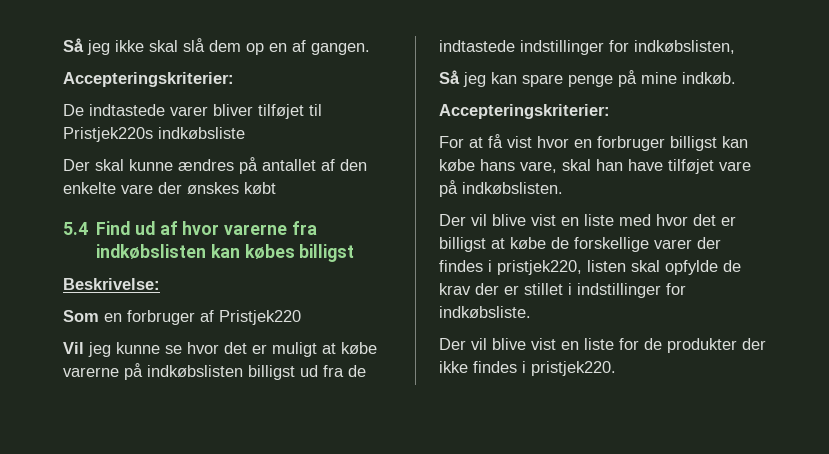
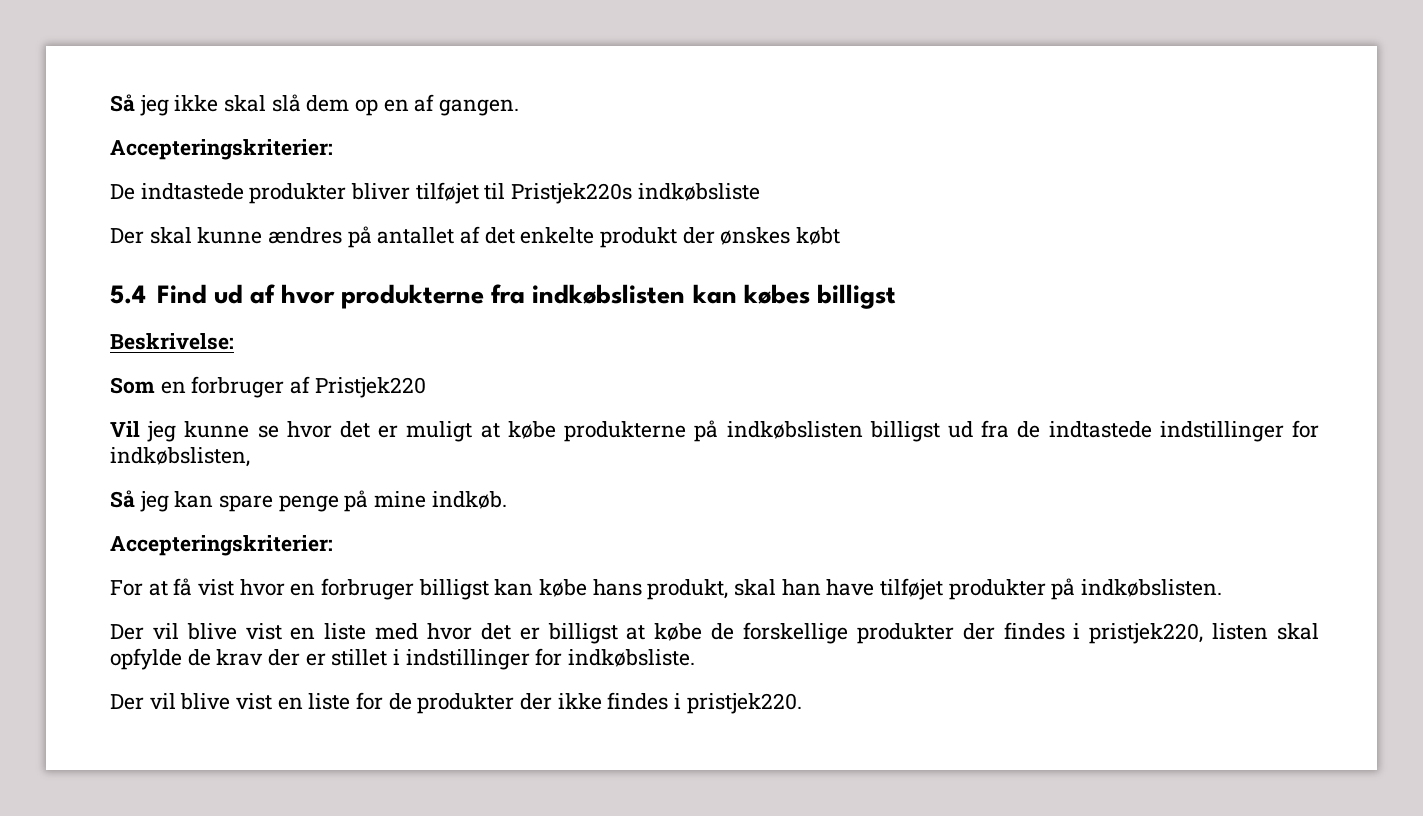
- De indtastede varer bliver tilføjet til Pristjek220s indkøbsliste
+ De indtastede produkter bliver tilføjet til Pristjek220s indkøbsliste
- Der skal kunne ændres på antallet af den enkelte vare der ønskes købt
+ Der skal kunne ændres på antallet af det enkelte produkt der ønskes købt
- 5.4 Find ud af hvor varerne fra indkøbslisten kan købes billigst
+ 5.4 Find ud af hvor produkterne fra indkøbslisten kan købes billigst
- Vil jeg kunne se hvor det er muligt at købe varerne på indkøbslisten billigst ud fra de indtastede indstillinger for indkøbslisten,
+ Vil jeg kunne se hvor det er muligt at købe produkterne på indkøbslisten billigst ud fra de indtastede indstillinger for indkøbslisten,
- For at få vist hvor en forbruger billigst kan købe hans vare, skal han have tilføjet vare på indkøbslisten.
+ For at få vist hvor en forbruger billigst kan købe hans produkt, skal han have tilføjet produkter på indkøbslisten.
- Der vil blive vist en liste med hvor det er billigst at købe de forskellige varer der findes i pristjek220, listen skal opfylde de krav der er stillet i indstillinger for indkøbsliste.
+ Der vil blive vist en liste med hvor det er billigst at købe de forskellige produkter der findes i pristjek220, listen skal opfylde de krav der er stillet i indstillinger for indkøbsliste.

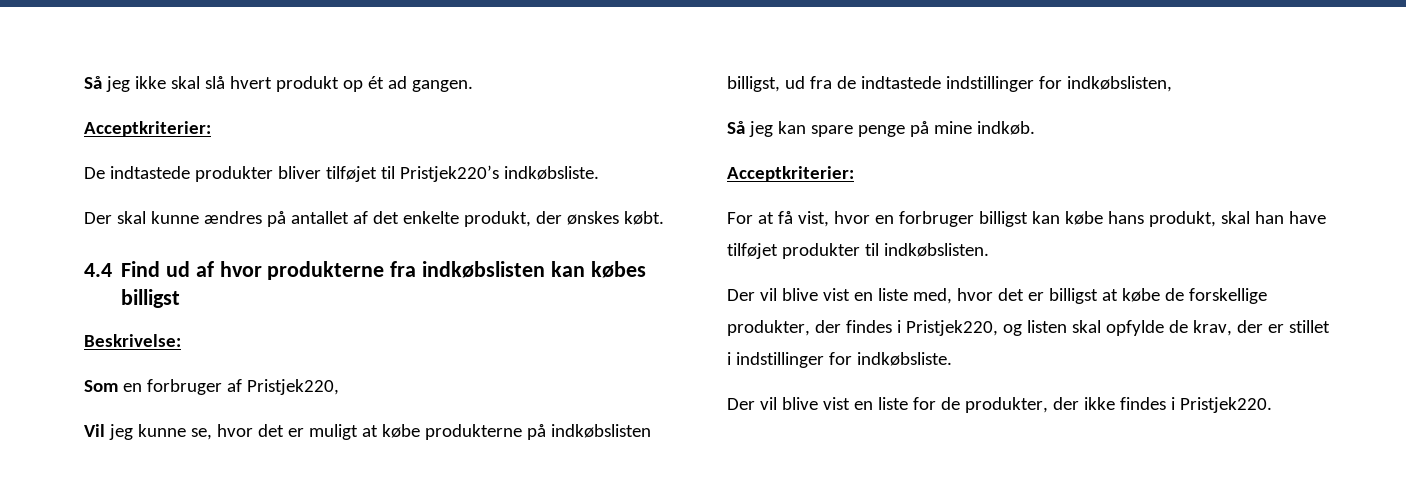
- Så jeg ikke skal slå dem op en af gangen.
- Accepteringskriterier:
+ Så jeg ikke skal slå hvert produkt op ét ad gangen.
+ Acceptkriterier:
- De indtastede produkter bliver tilføjet til Pristjek220s indkøbsliste
+ De indtastede produkter bliver tilføjet til Pristjek220’s indkøbsliste.
- Der skal kunne ændres på antallet af det enkelte produkt der ønskes købt
- 5.4 Find ud af hvor produkterne fra indkøbslisten kan købes billigst
+ Der skal kunne ændres på antallet af det enkelte produkt, der ønskes købt.
+ 4.4 Find ud af hvor produkterne fra indkøbslisten kan købes billigst
- Som en forbruger af Pristjek220
+ Som en forbruger af Pristjek220,
- Vil jeg kunne se hvor det er muligt at købe produkterne på indkøbslisten billigst ud fra de indtastede indstillinger for indkøbslisten,
+ Vil jeg kunne se, hvor det er muligt at købe produkterne på indkøbslisten billigst, ud fra de indtastede indstillinger for indkøbslisten,
  Så jeg kan spare penge på mine indkøb.
- Accepteringskriterier:
+ Acceptkriterier:
- For at få vist hvor en forbruger billigst kan købe hans produkt, skal han have tilføjet produkter på indkøbslisten.
+ For at få vist, hvor en forbruger billigst kan købe hans produkt, skal han have tilføjet produkter til indkøbslisten.
- Der vil blive vist en liste med hvor det er billigst at købe de forskellige produkter der findes i pristjek220, listen skal opfylde de krav der er stillet i indstillinger for indkøbsliste.
+ Der vil blive vist en liste med, hvor det er billigst at købe de forskellige produkter, der findes i Pristjek220, og listen skal opfylde de krav, der er stillet i indstillinger for indkøbsliste.
- Der vil blive vist en liste for de produkter der ikke findes i pristjek220.
+ Der vil blive vist en liste for de produkter, der ikke findes i Pristjek220.

